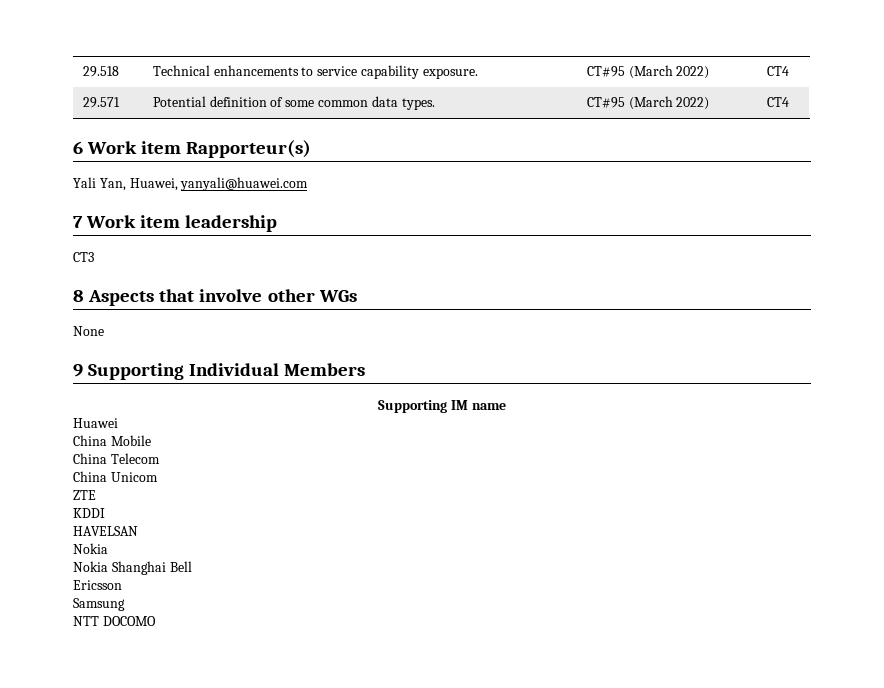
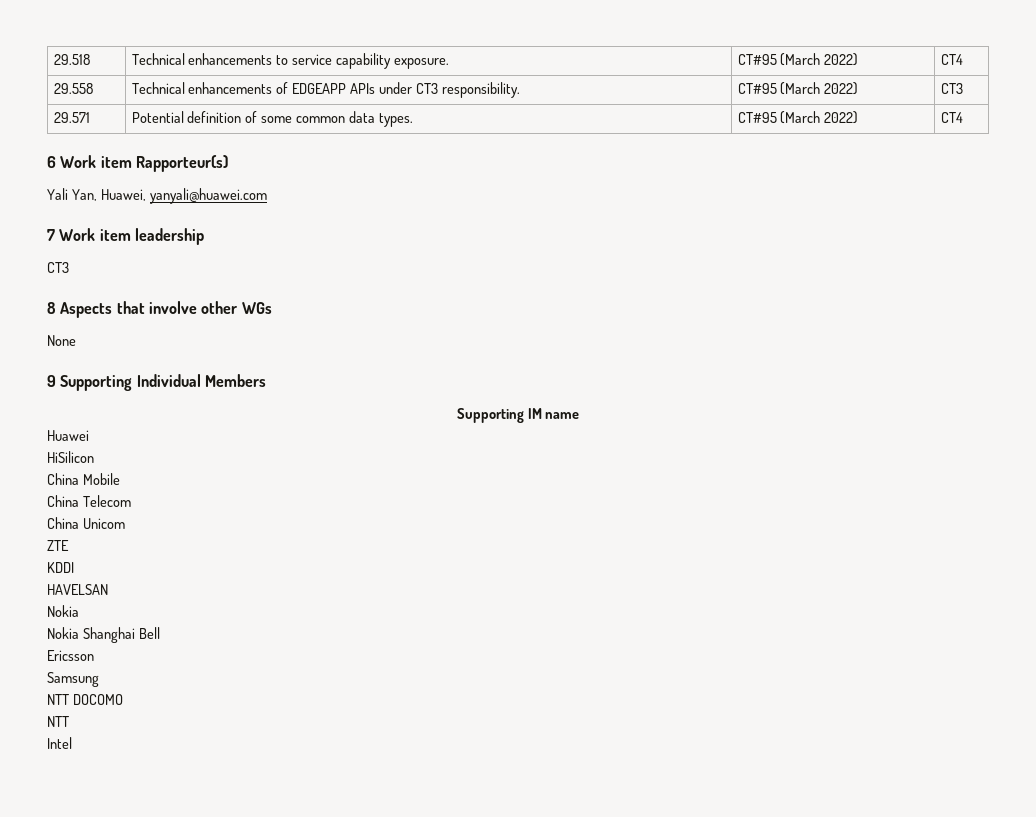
+ 29.558 | Technical enhancements of EDGEAPP APIs under CT3 responsibility. | CT#95 (March 2022) | CT3
+ HiSilicon
  NTT DOCOMO
+ NTT
+ Intel

